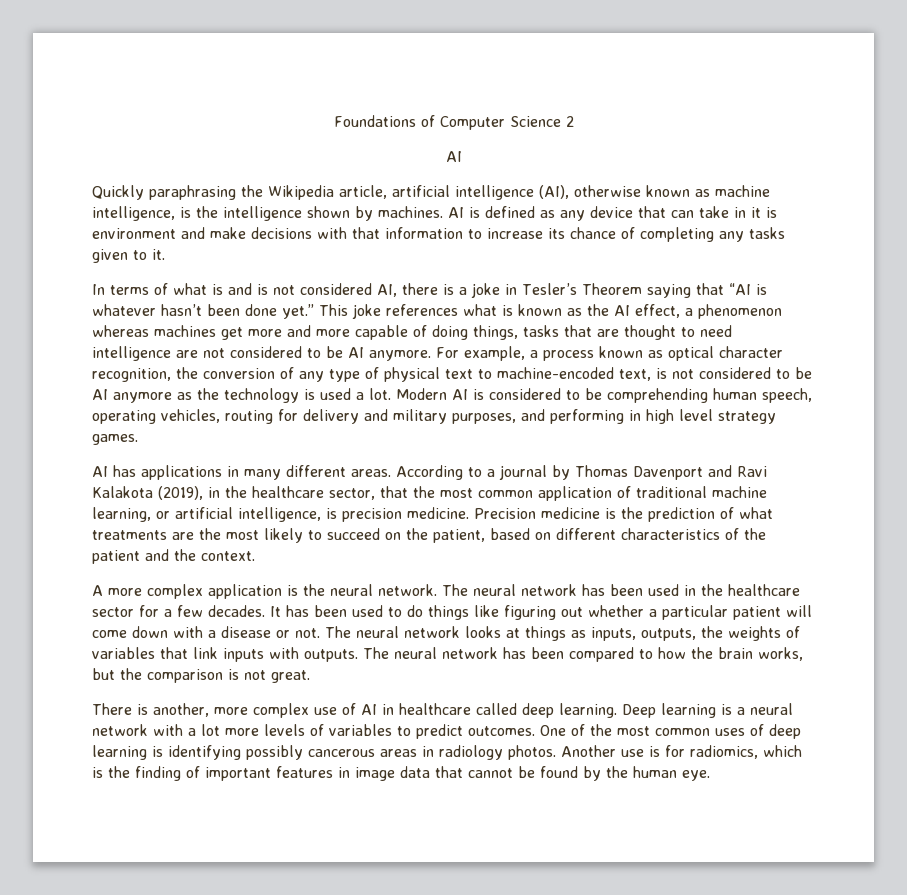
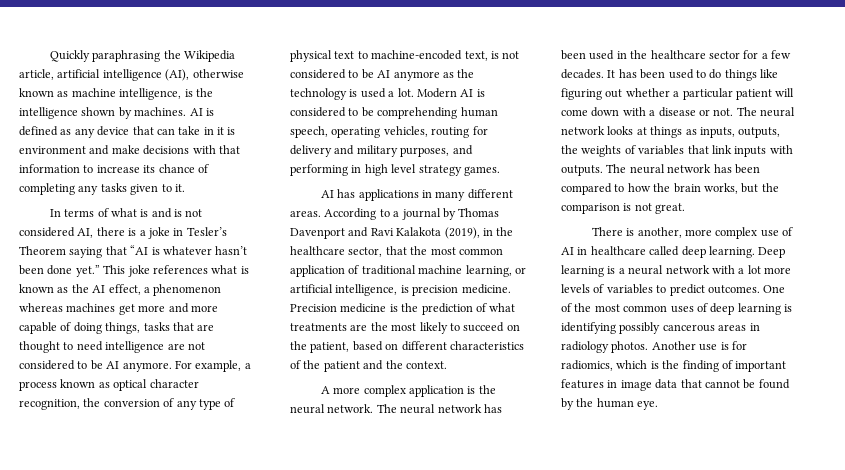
- Foundations of Computer Science 2
- AI

